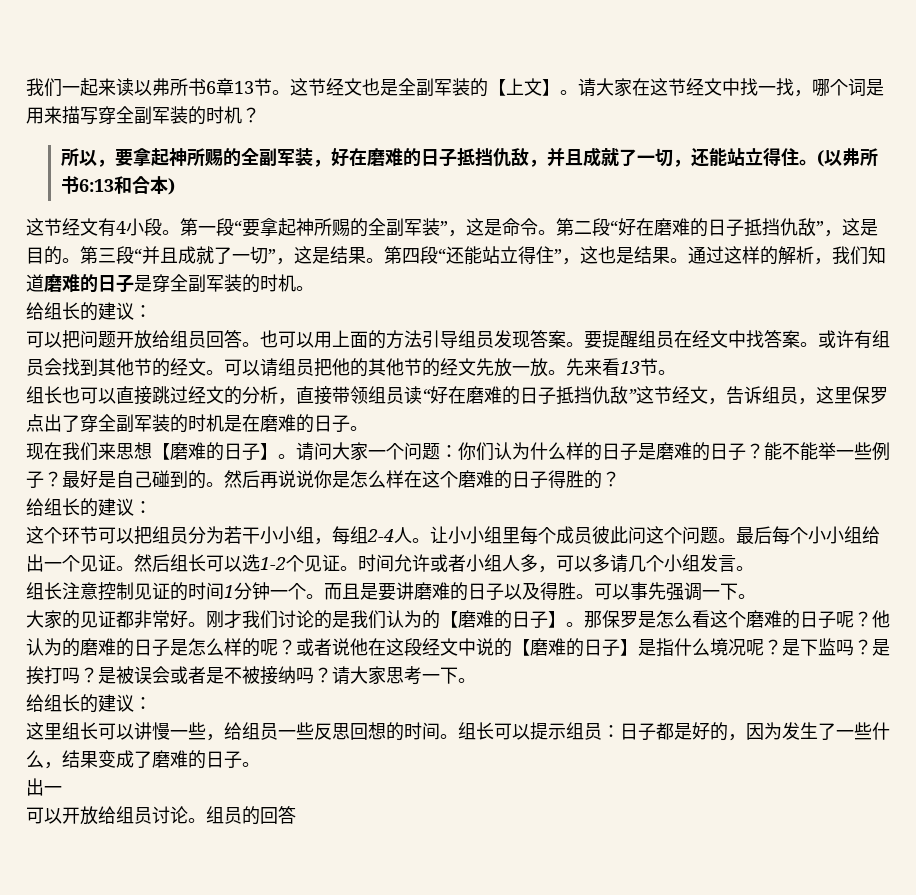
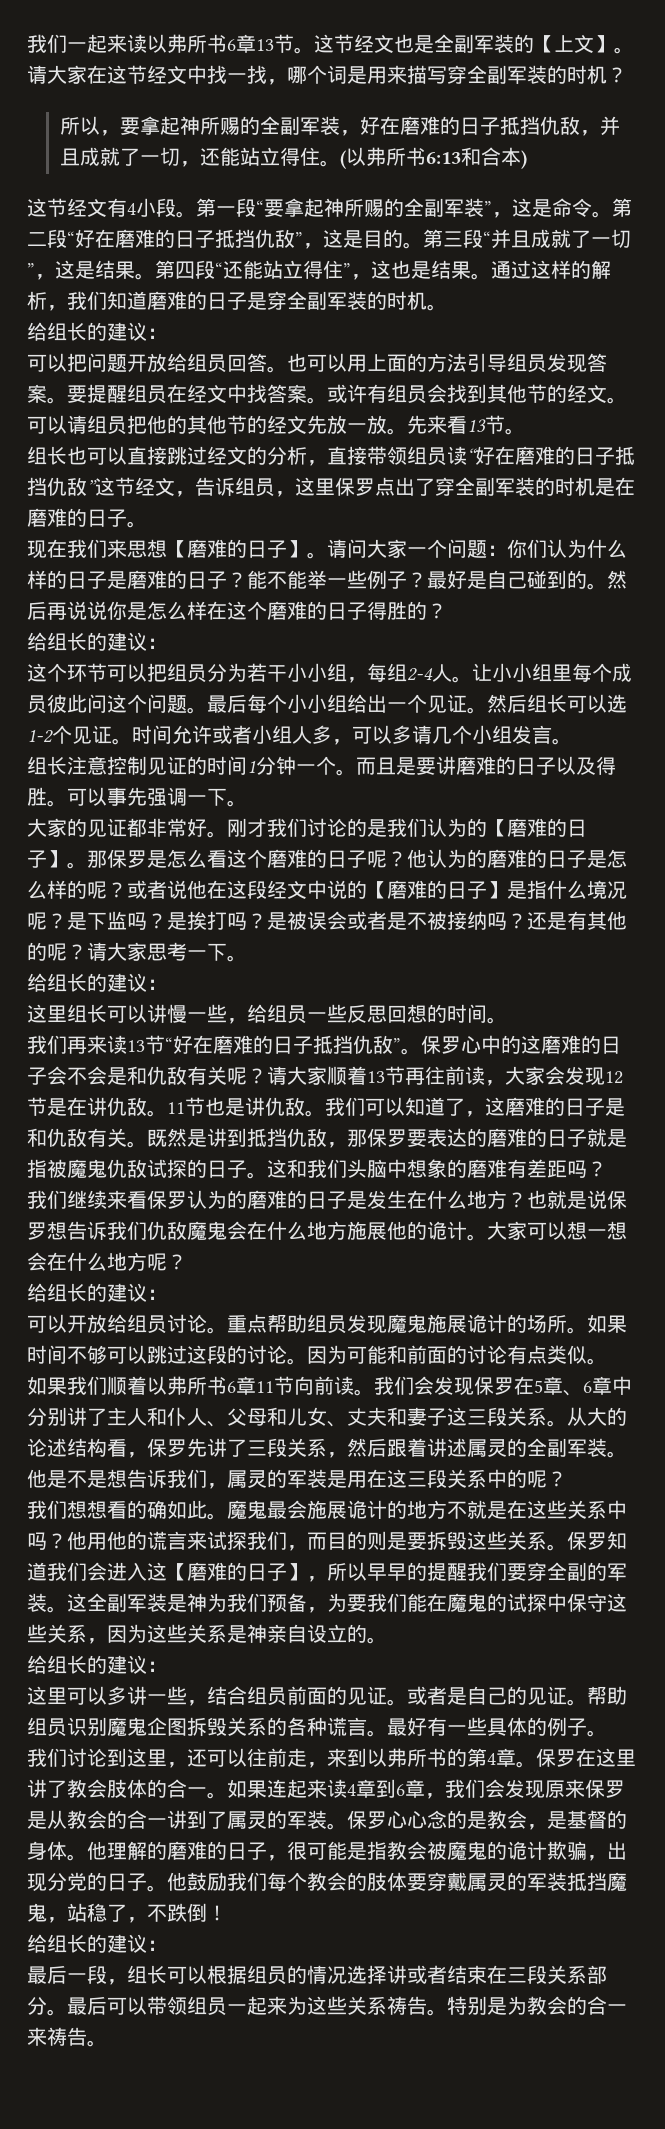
+ 还是有其他的呢？
- 这里组长可以讲慢一些，给组员一些反思回想的时间。组长可以提示组员：日子都是好的，因为发生了一些什么，结果变成了磨难的日子。
- 出一
+ 这里组长可以讲慢一些，给组员一些反思回想的时间。
+ 我们再来读13节“好在磨难的日子抵挡仇敌”。保罗心中的这磨难的日子会不会是和仇敌有关呢？请大家顺着13节再往前读，大家会发现12节是在讲仇敌。11节也是讲仇敌。我们可以知道了，这磨难的日子是和仇敌有关。既然是讲到抵挡仇敌，那保罗要表达的磨难的日子就是指被魔鬼仇敌试探的日子。这和我们头脑中想象的磨难有差距吗？
+ 我们继续来看保罗认为的磨难的日子是发生在什么地方？也就是说保罗想告诉我们仇敌魔鬼会在什么地方施展他的诡计。大家可以想一想会在什么地方呢？
+ 给组长的建议：
- 组员的回答
+ 重点帮助组员发现魔鬼施展诡计的场所。如果时间不够可以跳过这段的讨论。因为可能和前面的讨论有点类似。
+ 如果我们顺着以弗所书6章11节向前读。我们会发现保罗在5章、6章中分别讲了主人和仆人、父母和儿女、丈夫和妻子这三段关系。从大的论述结构看，保罗先讲了三段关系，然后跟着讲述属灵的全副军装。他是不是想告诉我们，属灵的军装是用在这三段关系中的呢？
+ 我们想想看的确如此。魔鬼最会施展诡计的地方不就是在这些关系中吗？他用他的谎言来试探我们，而目的则是要拆毁这些关系。保罗知道我们会进入这【磨难的日子】，所以早早的提醒我们要穿全副的军装。这全副军装是神为我们预备，为要我们能在魔鬼的试探中保守这些关系，因为这些关系是神亲自设立的。
+ 给组长的建议：
+ 这里可以多讲一些，结合组员前面的见证。或者是自己的见证。帮助组员识别魔鬼企图拆毁关系的各种谎言。最好有一些具体的例子。
+ 我们讨论到这里，还可以往前走，来到以弗所书的第4章。保罗在这里讲了教会肢体的合一。如果连起来读4章到6章，我们会发现原来保罗是从教会的合一讲到了属灵的军装。保罗心心念的是教会，是基督的身体。他理解的磨难的日子，很可能是指教会被魔鬼的诡计欺骗，出现分党的日子。他鼓励我们每个教会的肢体要穿戴属灵的军装抵挡魔鬼，站稳了，不跌倒！
+ 给组长的建议：
+ 最后一段，组长可以根据组员的情况选择讲或者结束在三段关系部分。最后可以带领组员一起来为这些关系祷告。特别是为教会的合一来祷告。

